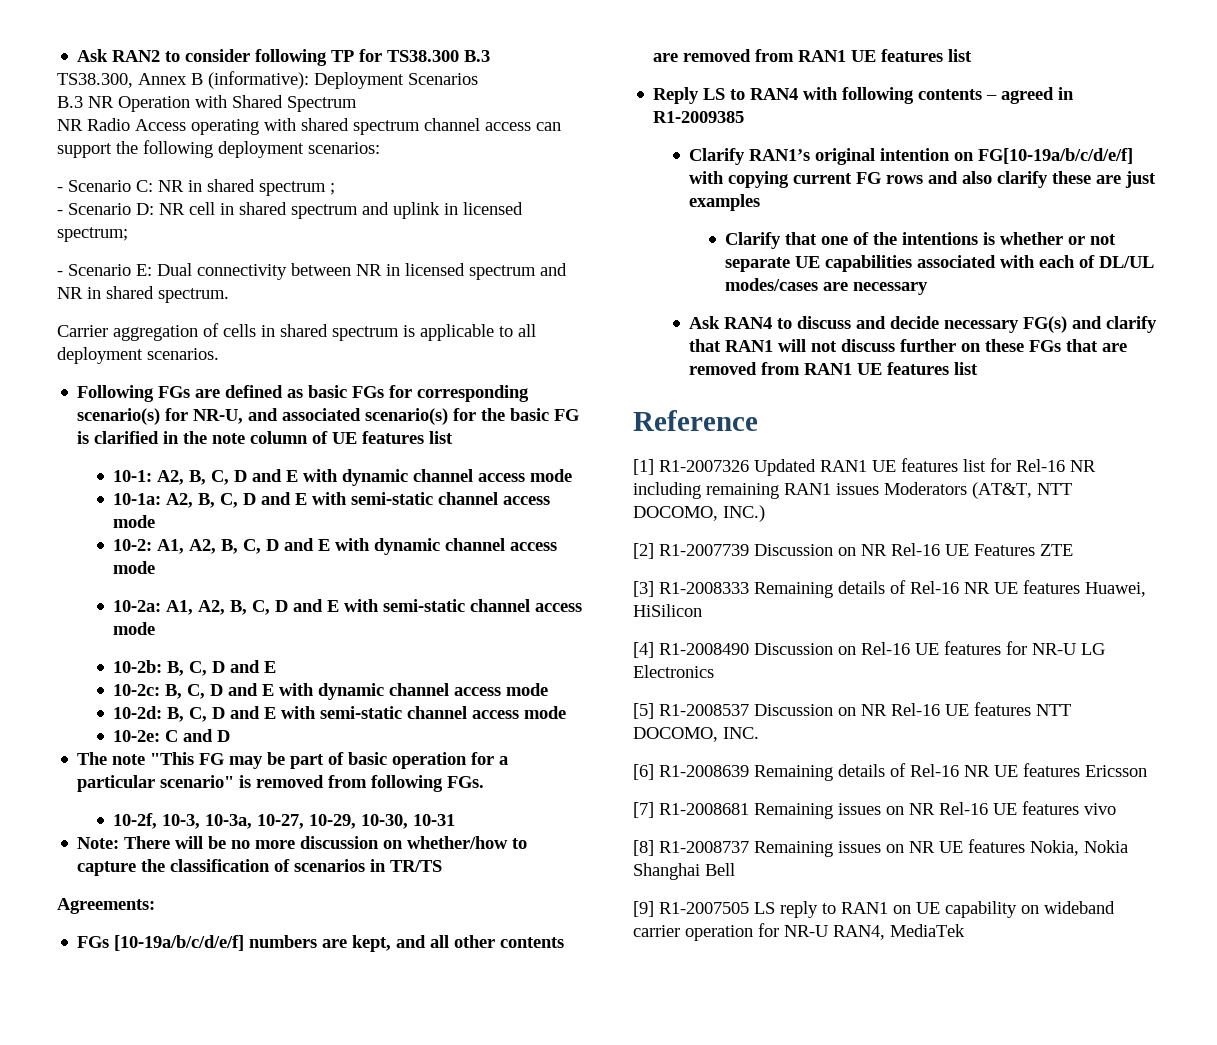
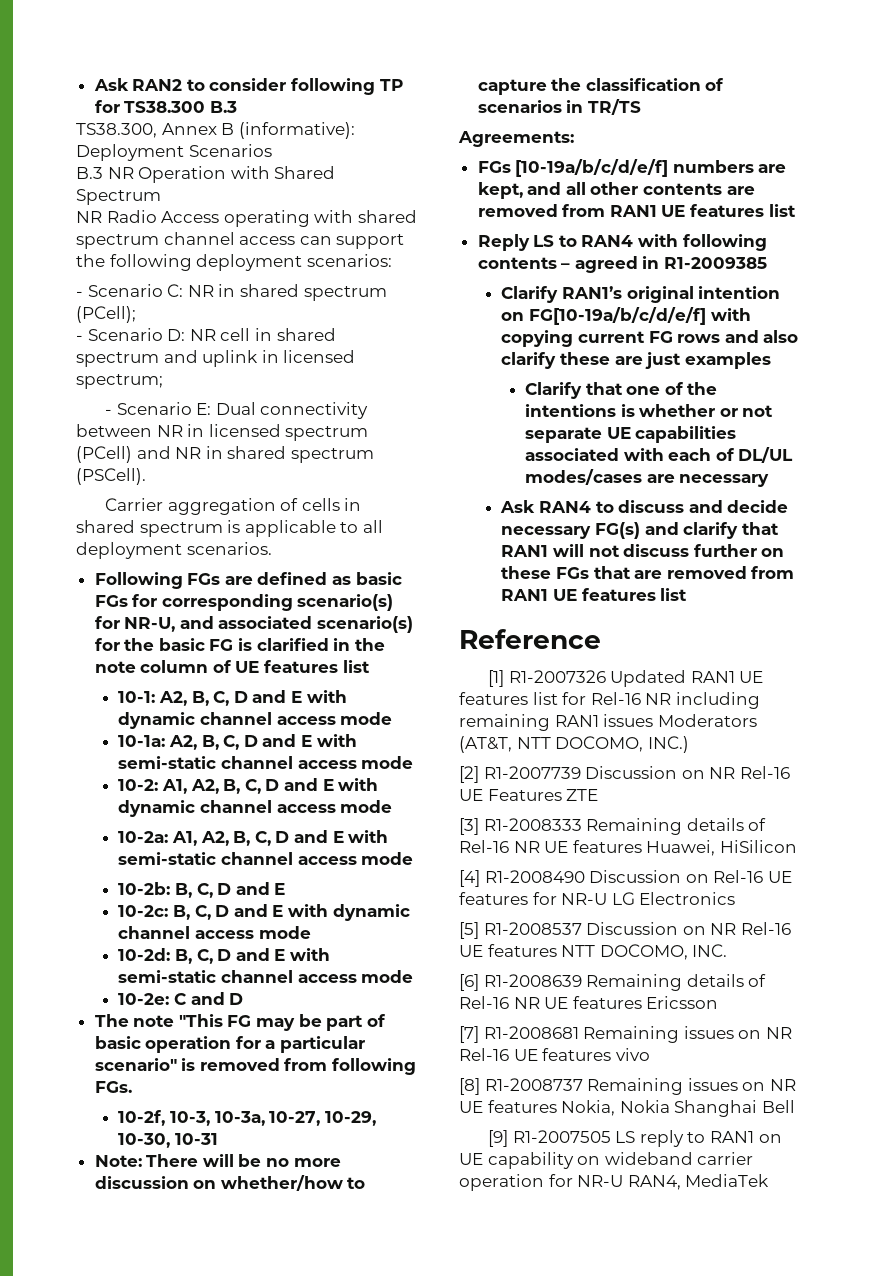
- - Scenario C: NR in shared spectrum ;
+ - Scenario C: NR in shared spectrum (PCell);
- - Scenario E: Dual connectivity between NR in licensed spectrum and NR in shared spectrum.
+ - Scenario E: Dual connectivity between NR in licensed spectrum (PCell) and NR in shared spectrum (PSCell).

